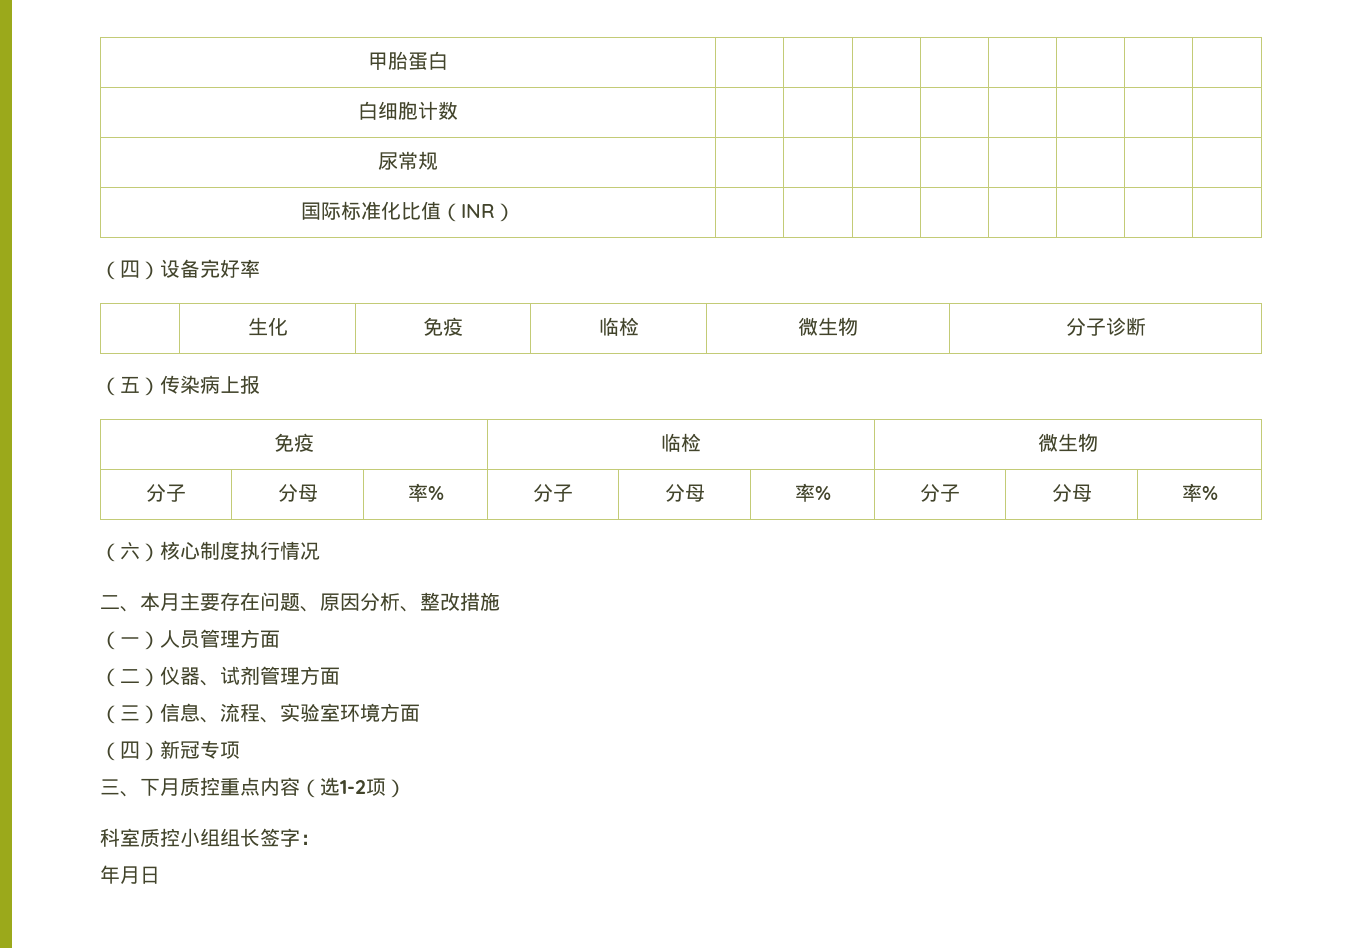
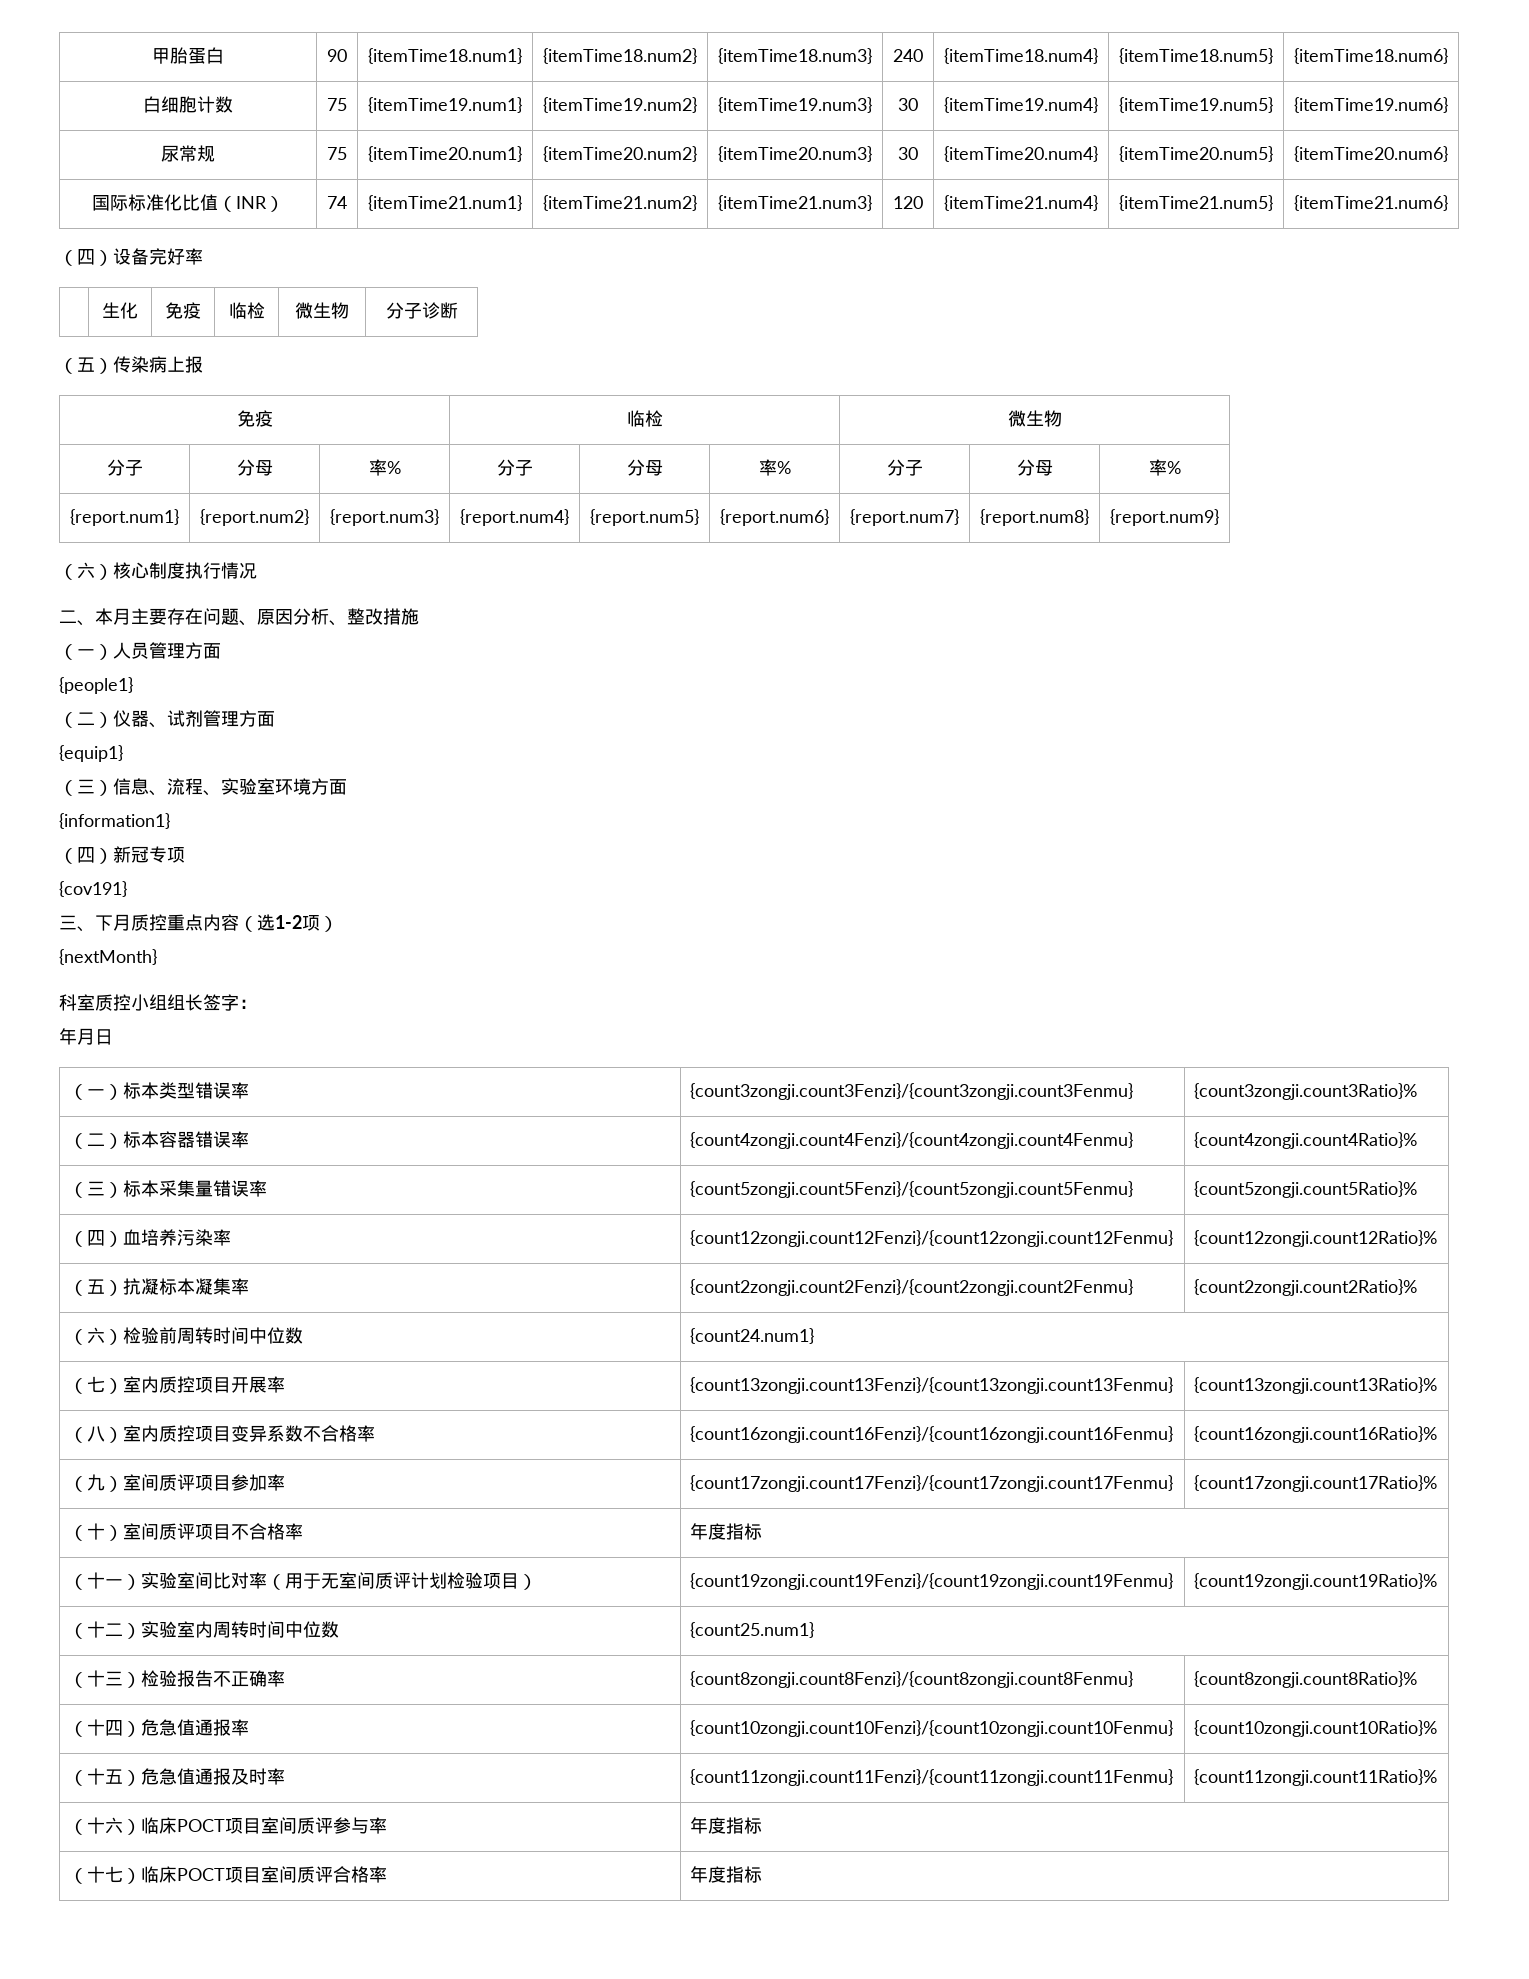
- 甲胎蛋白 | | | | | | | |
- 白细胞计数 | | | | | | | |
- 尿常规 | | | | | | | |
+ 甲胎蛋白 | 90 | {itemTime18.num1} | {itemTime18.num2} | {itemTime18.num3} | 240 | {itemTime18.num4} | {itemTime18.num5} | {itemTime18.num6}
+ 白细胞计数 | 75 | {itemTime19.num1} | {itemTime19.num2} | {itemTime19.num3} | 30 | {itemTime19.num4} | {itemTime19.num5} | {itemTime19.num6}
+ 尿常规 | 75 | {itemTime20.num1} | {itemTime20.num2} | {itemTime20.num3} | 30 | {itemTime20.num4} | {itemTime20.num5} | {itemTime20.num6}
- 国际标准化比值（INR） | | | | | | | |
+ 国际标准化比值（INR） | 74 | {itemTime21.num1} | {itemTime21.num2} | {itemTime21.num3} | 120 | {itemTime21.num4} | {itemTime21.num5} | {itemTime21.num6}
+ {report.num1} | {report.num2} | {report.num3} | {report.num4} | {report.num5} | {report.num6} | {report.num7} | {report.num8} | {report.num9}
+ {people1}
+ {equip1}
+ {information1}
+ {cov191}
+ {nextMonth}
+ （一）标本类型错误率 | {count3zongji.count3Fenzi}/{count3zongji.count3Fenmu} | {count3zongji.count3Ratio}%
+ （二）标本容器错误率 | {count4zongji.count4Fenzi}/{count4zongji.count4Fenmu} | {count4zongji.count4Ratio}%
+ （三）标本采集量错误率 | {count5zongji.count5Fenzi}/{count5zongji.count5Fenmu} | {count5zongji.count5Ratio}%
+ （四）血培养污染率 | {count12zongji.count12Fenzi}/{count12zongji.count12Fenmu} | {count12zongji.count12Ratio}%
+ （五）抗凝标本凝集率 | {count2zongji.count2Fenzi}/{count2zongji.count2Fenmu} | {count2zongji.count2Ratio}%
+ （六）检验前周转时间中位数 | {count24.num1}
+ （七）室内质控项目开展率 | {count13zongji.count13Fenzi}/{count13zongji.count13Fenmu} | {count13zongji.count13Ratio}%
+ （八）室内质控项目变异系数不合格率 | {count16zongji.count16Fenzi}/{count16zongji.count16Fenmu} | {count16zongji.count16Ratio}%
+ （九）室间质评项目参加率 | {count17zongji.count17Fenzi}/{count17zongji.count17Fenmu} | {count17zongji.count17Ratio}%
+ （十）室间质评项目不合格率 | 年度指标
+ （十一）实验室间比对率（用于无室间质评计划检验项目） | {count19zongji.count19Fenzi}/{count19zongji.count19Fenmu} | {count19zongji.count19Ratio}%
+ （十二）实验室内周转时间中位数 | {count25.num1}
+ （十三）检验报告不正确率 | {count8zongji.count8Fenzi}/{count8zongji.count8Fenmu} | {count8zongji.count8Ratio}%
+ （十四）危急值通报率 | {count10zongji.count10Fenzi}/{count10zongji.count10Fenmu} | {count10zongji.count10Ratio}%
+ （十五）危急值通报及时率 | {count11zongji.count11Fenzi}/{count11zongji.count11Fenmu} | {count11zongji.count11Ratio}%
+ （十六）临床POCT项目室间质评参与率 | 年度指标
+ （十七）临床POCT项目室间质评合格率 | 年度指标

